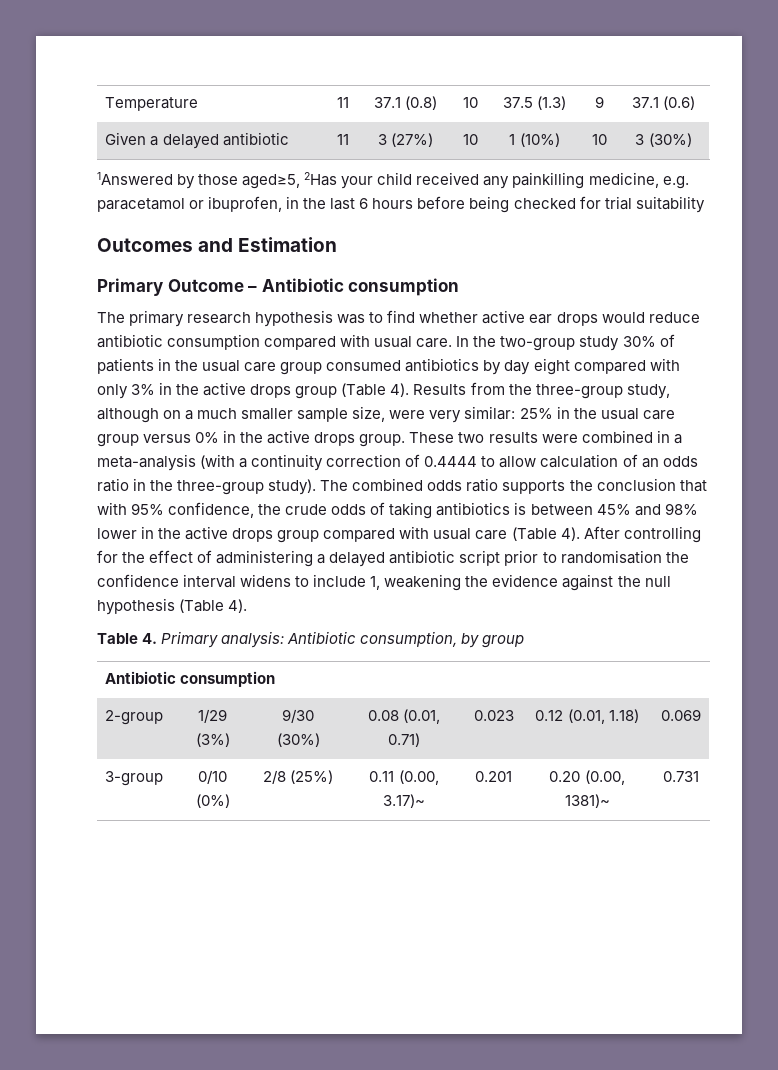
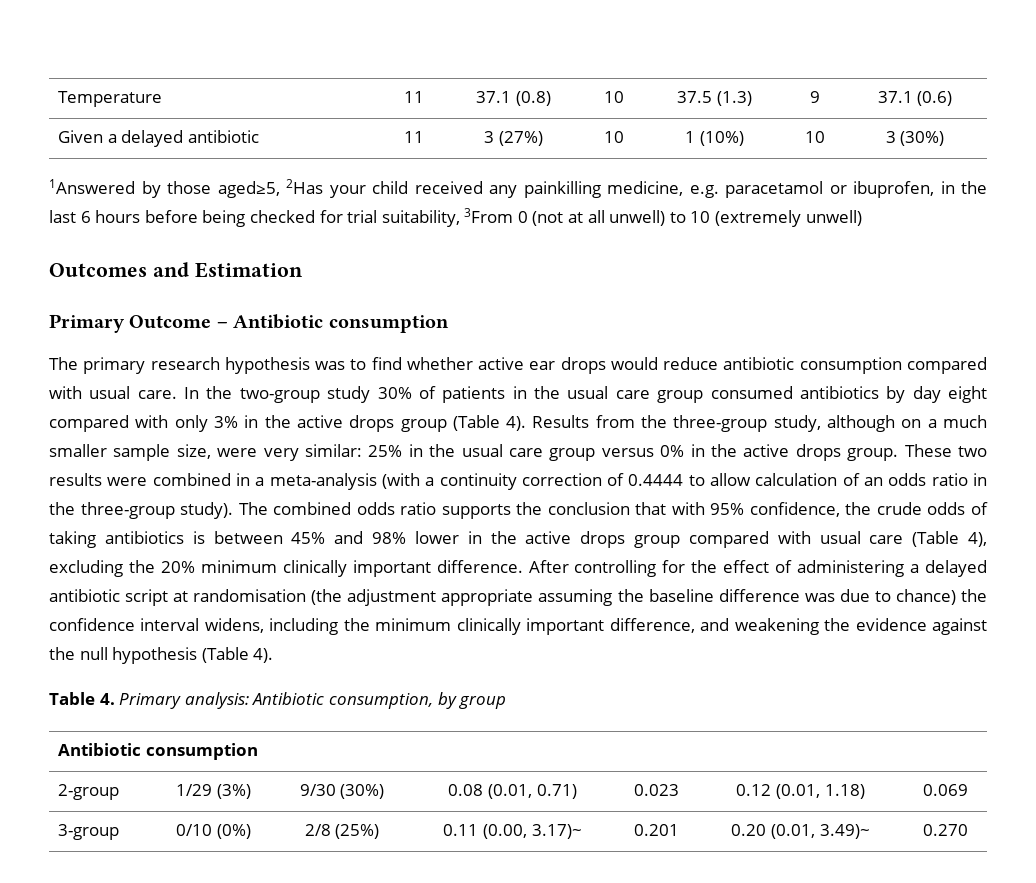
- 1Answered by those aged≥5, 2Has your child received any painkilling medicine, e.g. paracetamol or ibuprofen, in the last 6 hours before being checked for trial suitability
+ 1Answered by those aged≥5, 2Has your child received any painkilling medicine, e.g. paracetamol or ibuprofen, in the last 6 hours before being checked for trial suitability, 3From 0 (not at all unwell) to 10 (extremely unwell)
- The combined odds ratio supports the conclusion that with 95% confidence, the crude odds of taking antibiotics is between 45% and 98% lower in the active drops group compared with usual care (Table 4).
+ The combined odds ratio supports the conclusion that with 95% confidence, the crude odds of taking antibiotics is between 45% and 98% lower in the active drops group compared with usual care (Table 4), excluding the 20% minimum clinically important difference.
- After controlling for the effect of administering a delayed antibiotic script prior to randomisation the confidence interval widens to include 1, weakening the evidence against the null hypothesis (Table 4).
+ After controlling for the effect of administering a delayed antibiotic script at randomisation (the adjustment appropriate assuming the baseline difference was due to chance) the confidence interval widens, including the minimum clinically important difference, and weakening the evidence against the null hypothesis (Table 4).
- 3-group | 0/10 (0%) | 2/8 (25%) | 0.11 (0.00, 3.17)~ | 0.201 | 0.20 (0.00, 1381)~ | 0.731
+ 3-group | 0/10 (0%) | 2/8 (25%) | 0.11 (0.00, 3.17)~ | 0.201 | 0.20 (0.01, 3.49)~ | 0.270

